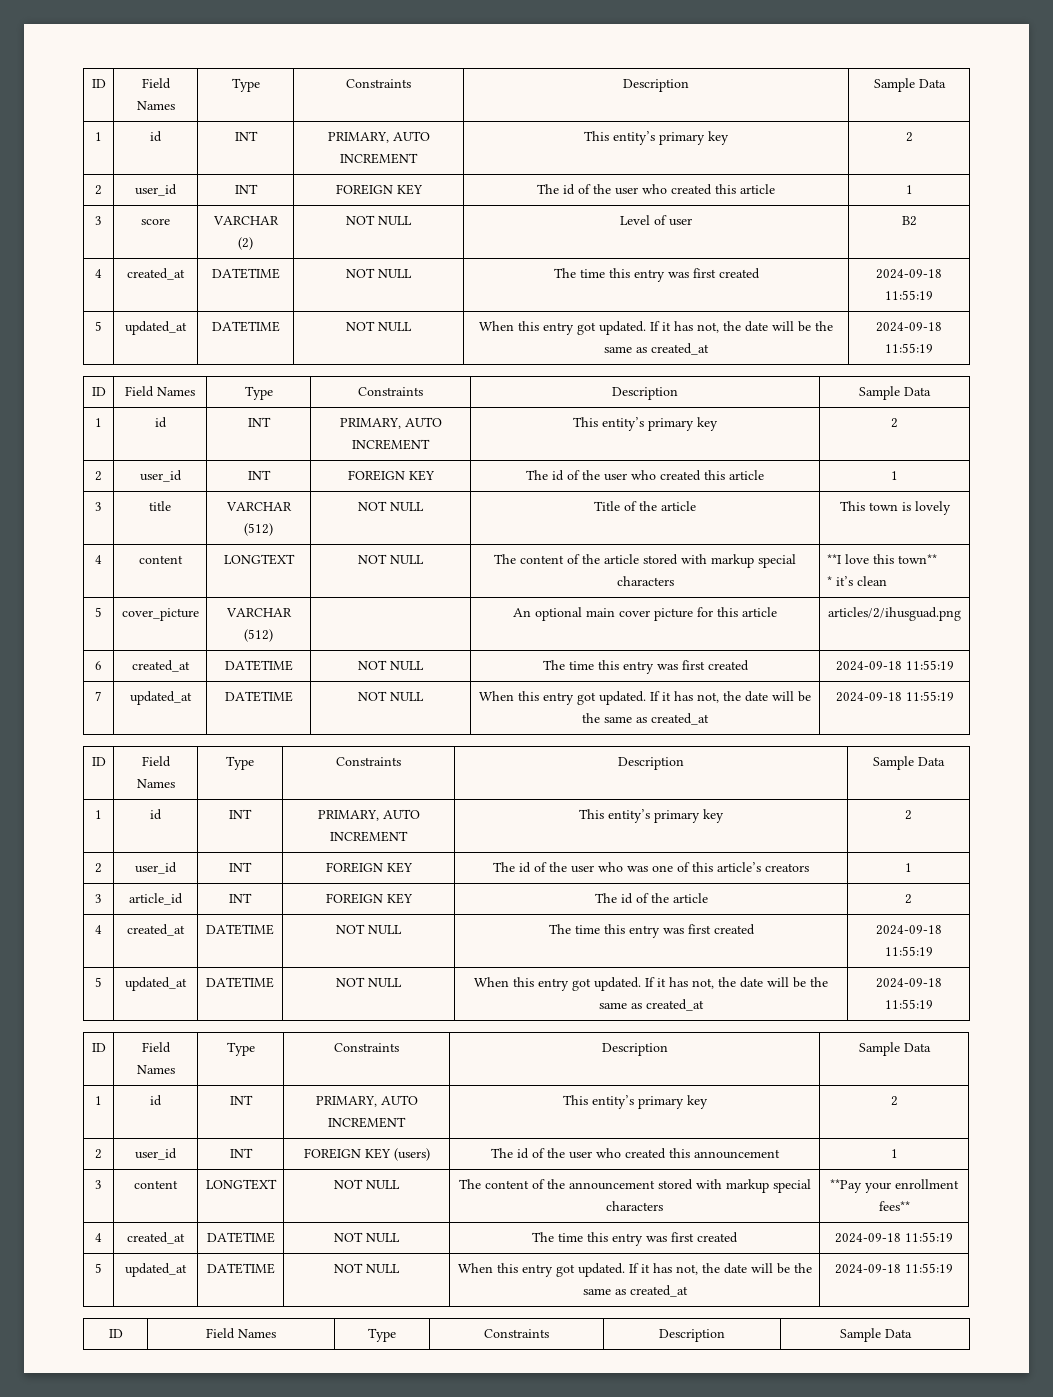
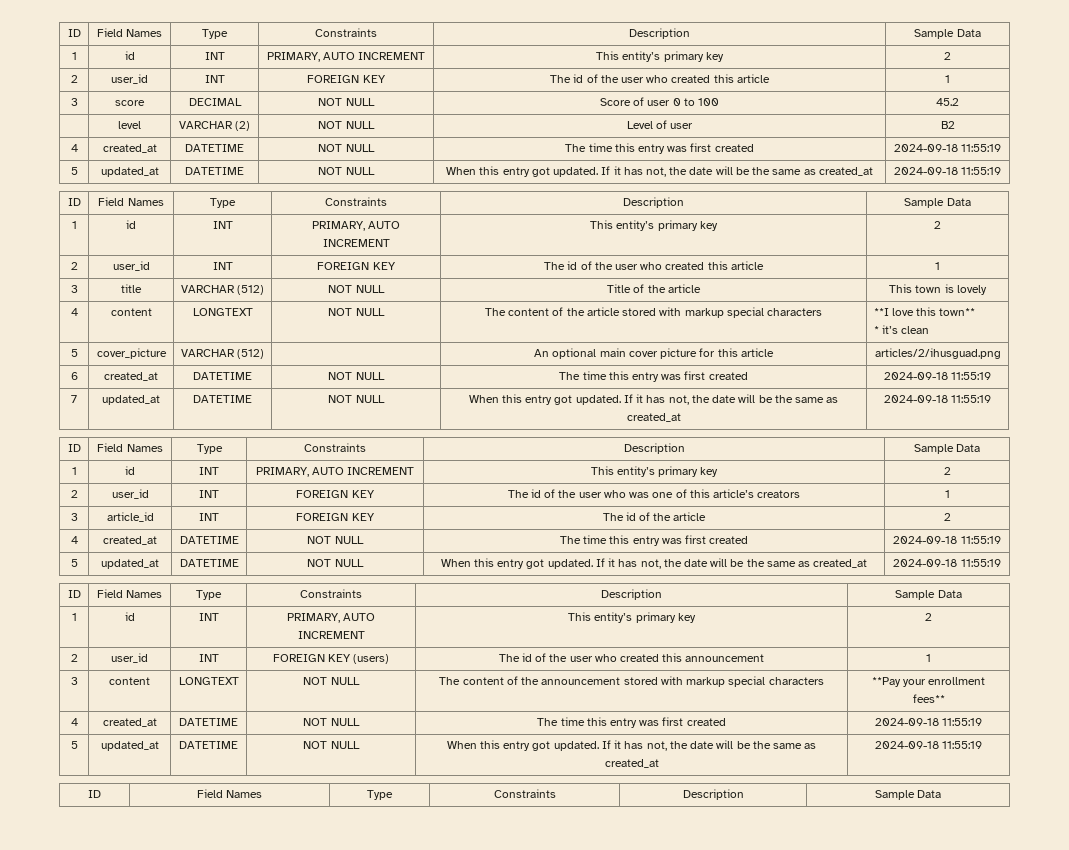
- 3 | score | VARCHAR (2) | NOT NULL | Level of user | B2
+ 3 | score | DECIMAL | NOT NULL | Score of user 0 to 100 | 45.2
+ | level | VARCHAR (2) | NOT NULL | Level of user | B2

